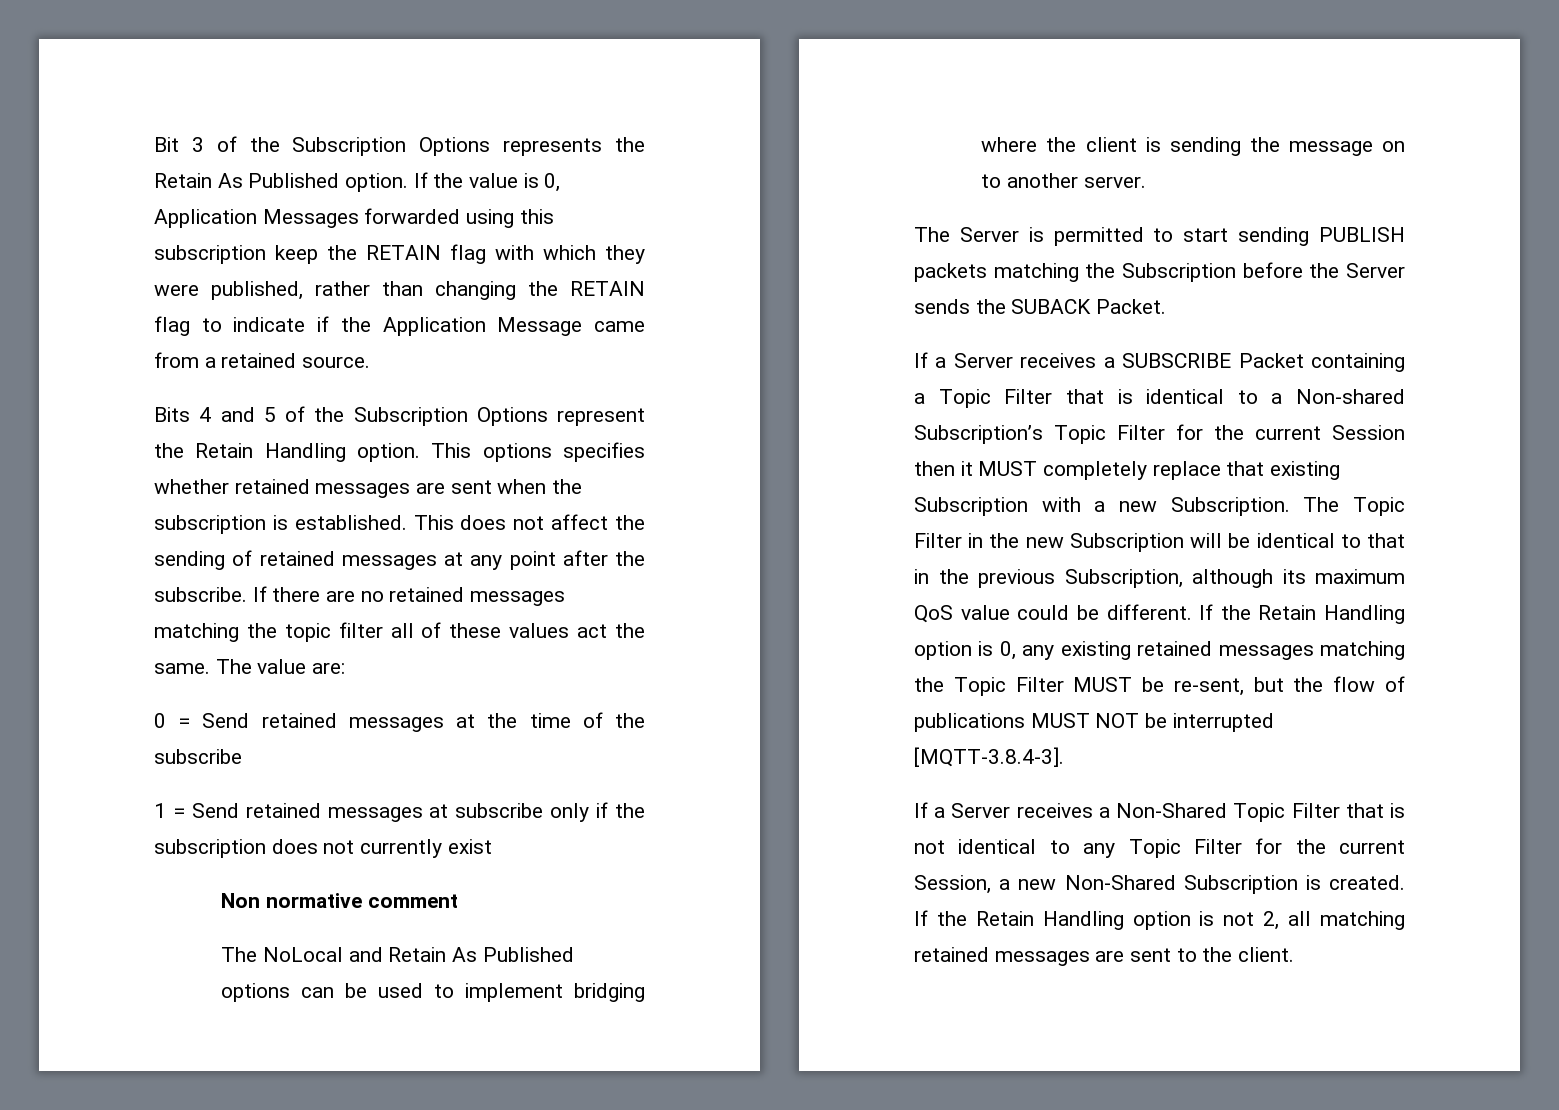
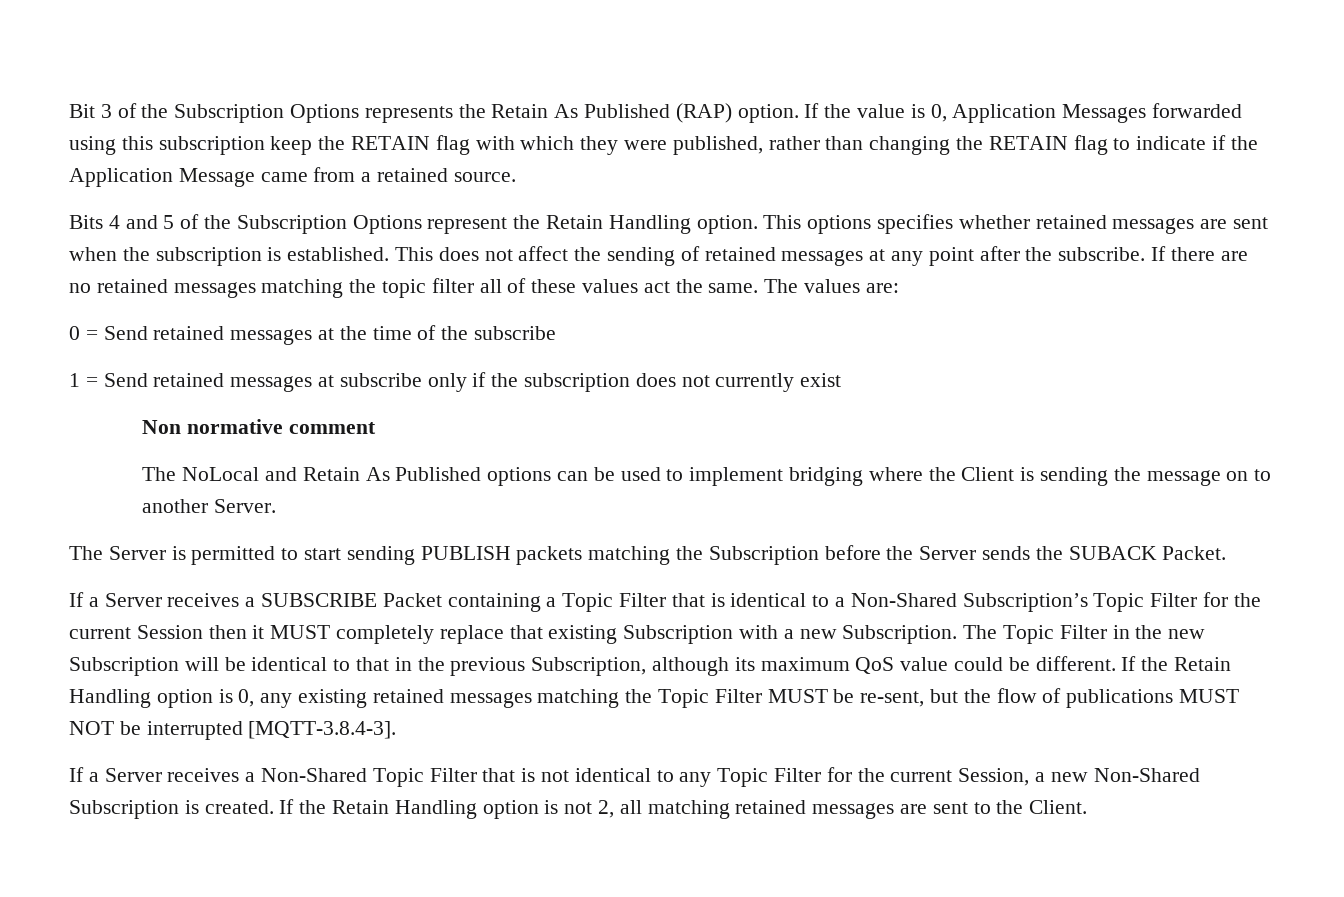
- Bit 3 of the Subscription Options represents the Retain As Published option.
+ Bit 3 of the Subscription Options represents the Retain As Published (RAP) option.
- The value are:
+ The values are:
- The NoLocal and Retain As Published options can be used to implement bridging where the client is sending the message on to another server.
+ The NoLocal and Retain As Published options can be used to implement bridging where the Client is sending the message on to another Server.
- If a Server receives a SUBSCRIBE Packet containing a Topic Filter that is identical to a Non-shared Subscription’s Topic Filter for the current Session then it MUST completely replace that existing Subscription with a new Subscription.
+ If a Server receives a SUBSCRIBE Packet containing a Topic Filter that is identical to a Non-Shared Subscription’s Topic Filter for the current Session then it MUST completely replace that existing Subscription with a new Subscription.
- If the Retain Handling option is not 2, all matching retained messages are sent to the client.
+ If the Retain Handling option is not 2, all matching retained messages are sent to the Client.

